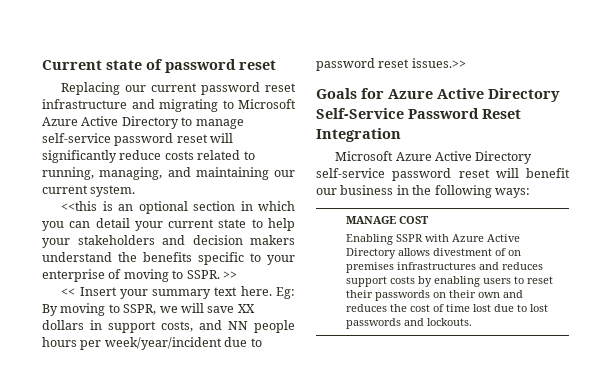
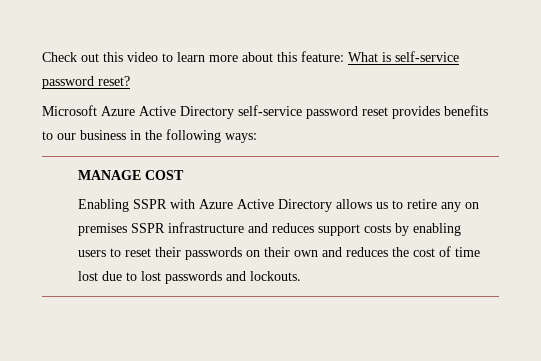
- Current state of password reset
- Replacing our current password reset infrastructure and migrating to Microsoft Azure Active Directory to manage self-service password reset will significantly reduce costs related to running, managing, and maintaining our current system.
- <<this is an optional section in which you can detail your current state to help your stakeholders and decision makers understand the benefits specific to your enterprise of moving to SSPR. >>
- << Insert your summary text here. Eg: By moving to SSPR, we will save XX dollars in support costs, and NN people hours per week/year/incident due to password reset issues.>>
- Goals for Azure Active Directory Self-Service Password Reset Integration
+ Check out this video to learn more about this feature: What is self-service password reset?
- Microsoft Azure Active Directory self-service password reset will benefit our business in the following ways:
+ Microsoft Azure Active Directory self-service password reset provides benefits to our business in the following ways:
- Enabling SSPR with Azure Active Directory allows divestment of on premises infrastructures and reduces support costs by enabling users to reset their passwords on their own and reduces the cost of time lost due to lost passwords and lockouts.
+ Enabling SSPR with Azure Active Directory allows us to retire any on premises SSPR infrastructure and reduces support costs by enabling users to reset their passwords on their own and reduces the cost of time lost due to lost passwords and lockouts.

